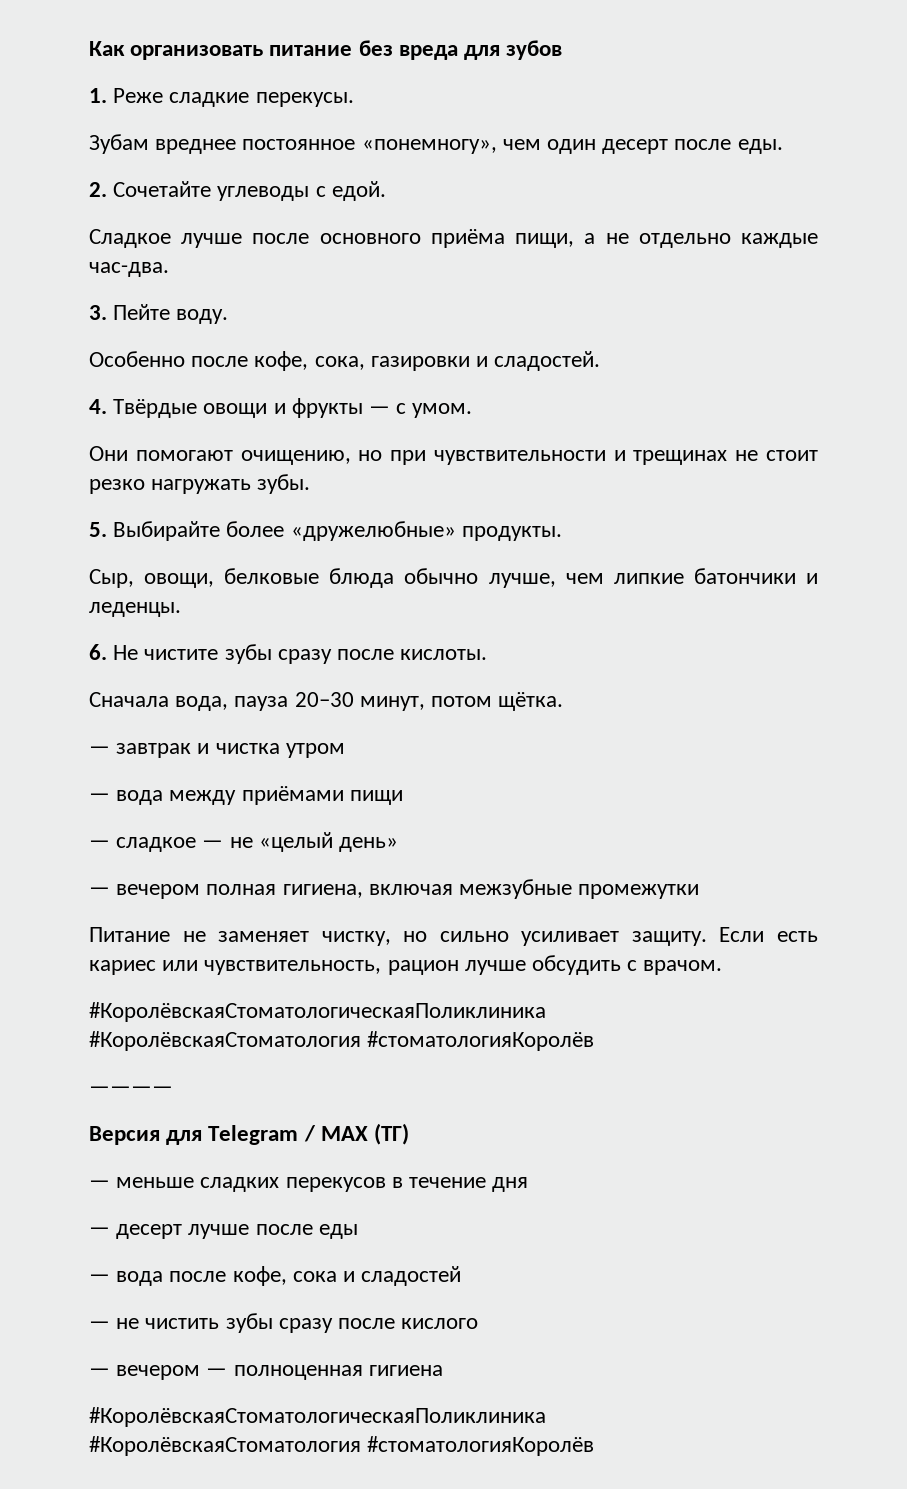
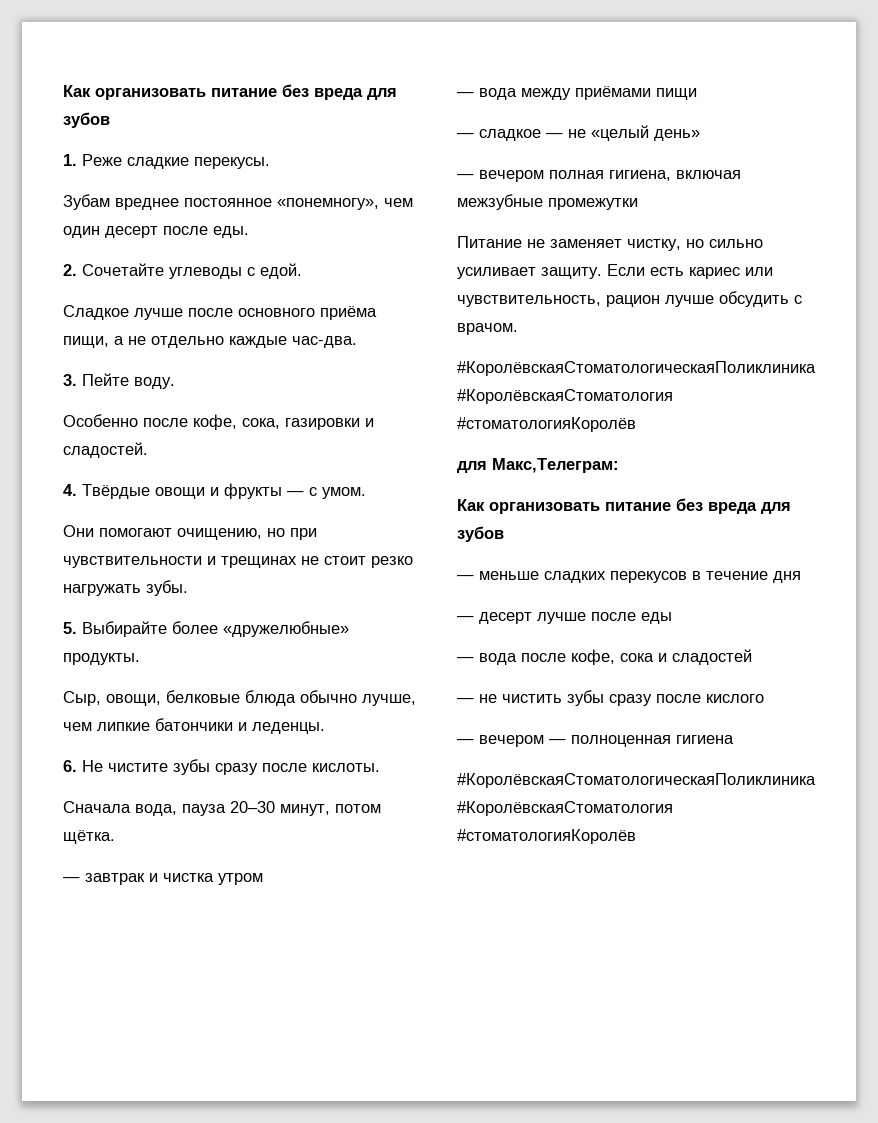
- ————
- Версия для Telegram / MAX (ТГ)
+ для Макс,Телеграм:
+ Как организовать питание без вреда для зубов

